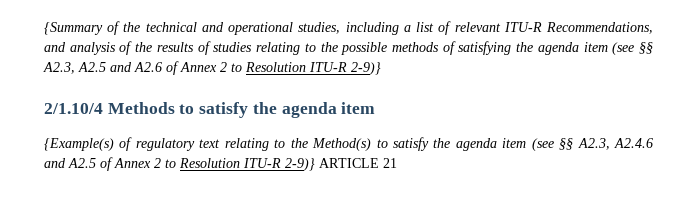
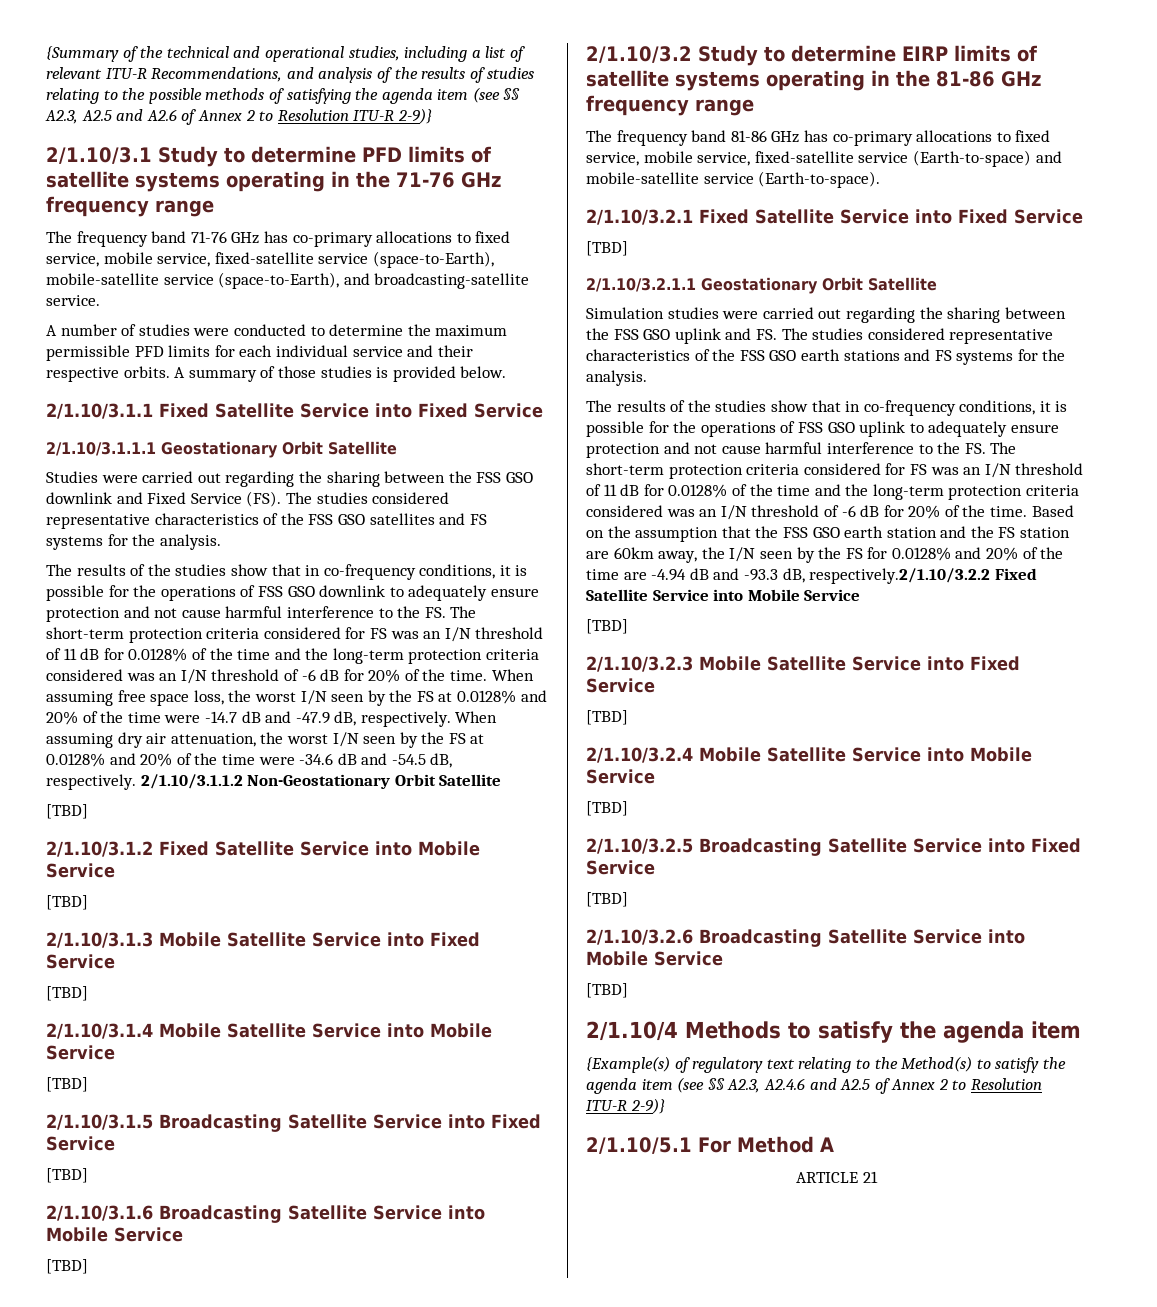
+ 2/1.10/3.1 Study to determine PFD limits of satellite systems operating in the 71-76 GHz frequency range
+ The frequency band 71-76 GHz has co-primary allocations to fixed service, mobile service, fixed-satellite service (space-to-Earth), mobile-satellite service (space-to-Earth), and broadcasting-satellite service.
+ A number of studies were conducted to determine the maximum permissible PFD limits for each individual service and their respective orbits. A summary of those studies is provided below.
+ 2/1.10/3.1.1 Fixed Satellite Service into Fixed Service
+ 2/1.10/3.1.1.1 Geostationary Orbit Satellite
+ Studies were carried out regarding the sharing between the FSS GSO downlink and Fixed Service (FS). The studies considered representative characteristics of the FSS GSO satellites and FS systems for the analysis.
+ The results of the studies show that in co-frequency conditions, it is possible for the operations of FSS GSO downlink to adequately ensure protection and not cause harmful interference to the FS. The short-term protection criteria considered for FS was an I/N threshold of 11 dB for 0.0128% of the time and the long-term protection criteria considered was an I/N threshold of -6 dB for 20% of the time. When assuming free space loss, the worst I/N seen by the FS at 0.0128% and 20% of the time were -14.7 dB and -47.9 dB, respectively. When assuming dry air attenuation, the worst I/N seen by the FS at 0.0128% and 20% of the time were -34.6 dB and -54.5 dB, respectively. 2/1.10/3.1.1.2 Non-Geostationary Orbit Satellite
+ [TBD]
+ 2/1.10/3.1.2 Fixed Satellite Service into Mobile Service
+ [TBD]
+ 2/1.10/3.1.3 Mobile Satellite Service into Fixed Service
+ [TBD]
+ 2/1.10/3.1.4 Mobile Satellite Service into Mobile Service
+ [TBD]
+ 2/1.10/3.1.5 Broadcasting Satellite Service into Fixed Service
+ [TBD]
+ 2/1.10/3.1.6 Broadcasting Satellite Service into Mobile Service
+ [TBD]
+ 2/1.10/3.2 Study to determine EIRP limits of satellite systems operating in the 81-86 GHz frequency range
+ The frequency band 81-86 GHz has co-primary allocations to fixed service, mobile service, fixed-satellite service (Earth-to-space) and mobile-satellite service (Earth-to-space).
+ 2/1.10/3.2.1 Fixed Satellite Service into Fixed Service
+ [TBD]
+ 2/1.10/3.2.1.1 Geostationary Orbit Satellite
+ Simulation studies were carried out regarding the sharing between the FSS GSO uplink and FS. The studies considered representative characteristics of the FSS GSO earth stations and FS systems for the analysis.
+ The results of the studies show that in co-frequency conditions, it is possible for the operations of FSS GSO uplink to adequately ensure protection and not cause harmful interference to the FS. The short-term protection criteria considered for FS was an I/N threshold of 11 dB for 0.0128% of the time and the long-term protection criteria considered was an I/N threshold of -6 dB for 20% of the time. Based on the assumption that the FSS GSO earth station and the FS station are 60km away, the I/N seen by the FS for 0.0128% and 20% of the time are -4.94 dB and -93.3 dB, respectively.2/1.10/3.2.2 Fixed Satellite Service into Mobile Service
+ [TBD]
+ 2/1.10/3.2.3 Mobile Satellite Service into Fixed Service
+ [TBD]
+ 2/1.10/3.2.4 Mobile Satellite Service into Mobile Service
+ [TBD]
+ 2/1.10/3.2.5 Broadcasting Satellite Service into Fixed Service
+ [TBD]
+ 2/1.10/3.2.6 Broadcasting Satellite Service into Mobile Service
+ [TBD]
- {Example(s) of regulatory text relating to the Method(s) to satisfy the agenda item (see §§ A2.3, A2.4.6 and A2.5 of Annex 2 to Resolution ITU-R 2-9)} ARTICLE 21
+ {Example(s) of regulatory text relating to the Method(s) to satisfy the agenda item (see §§ A2.3, A2.4.6 and A2.5 of Annex 2 to Resolution ITU-R 2-9)}
+ 2/1.10/5.1 For Method A
+ ARTICLE 21

